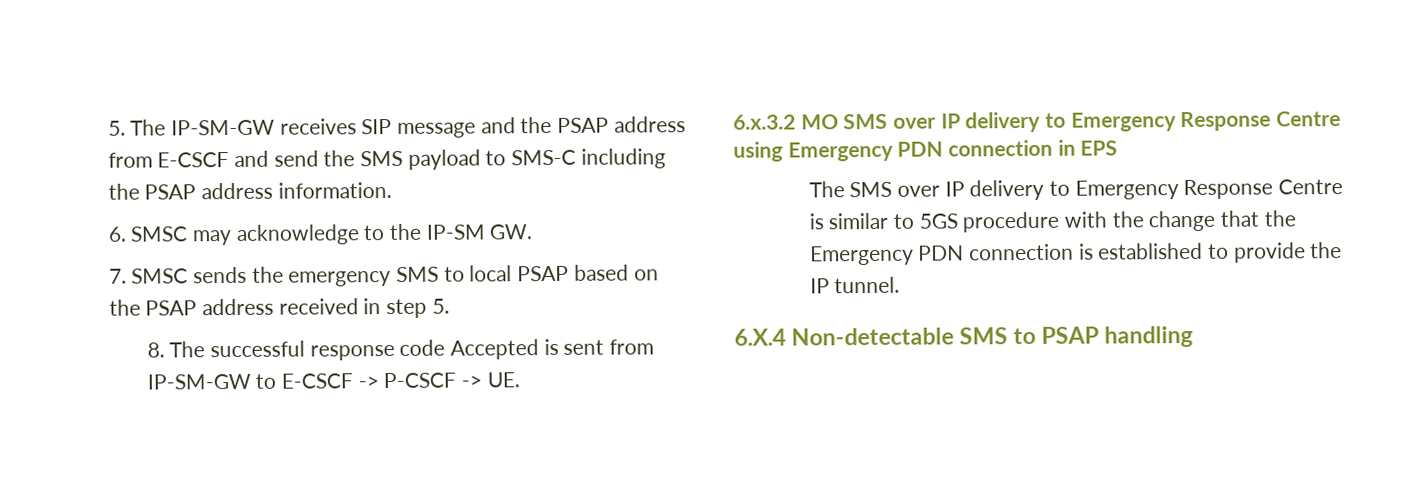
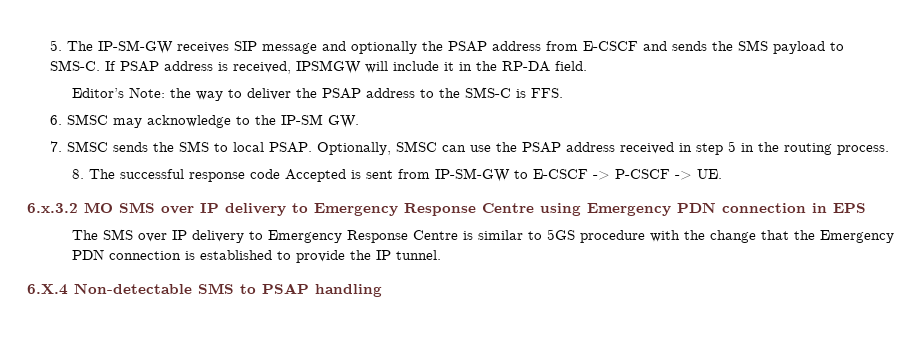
- 5. The IP-SM-GW receives SIP message and the PSAP address from E-CSCF and send the SMS payload to SMS-C including the PSAP address information.
+ 5. The IP-SM-GW receives SIP message and optionally the PSAP address from E-CSCF and sends the SMS payload to SMS-C. If PSAP address is received, IPSMGW will include it in the RP-DA field.
+ Editor’s Note: the way to deliver the PSAP address to the SMS-C is FFS.
- 7. SMSC sends the emergency SMS to local PSAP based on the PSAP address received in step 5.
+ 7. SMSC sends the SMS to local PSAP. Optionally, SMSC can use the PSAP address received in step 5 in the routing process.

